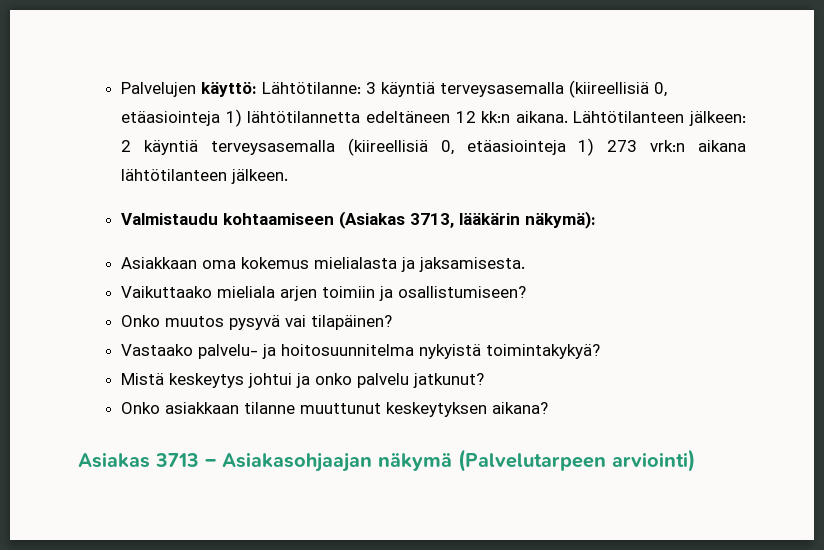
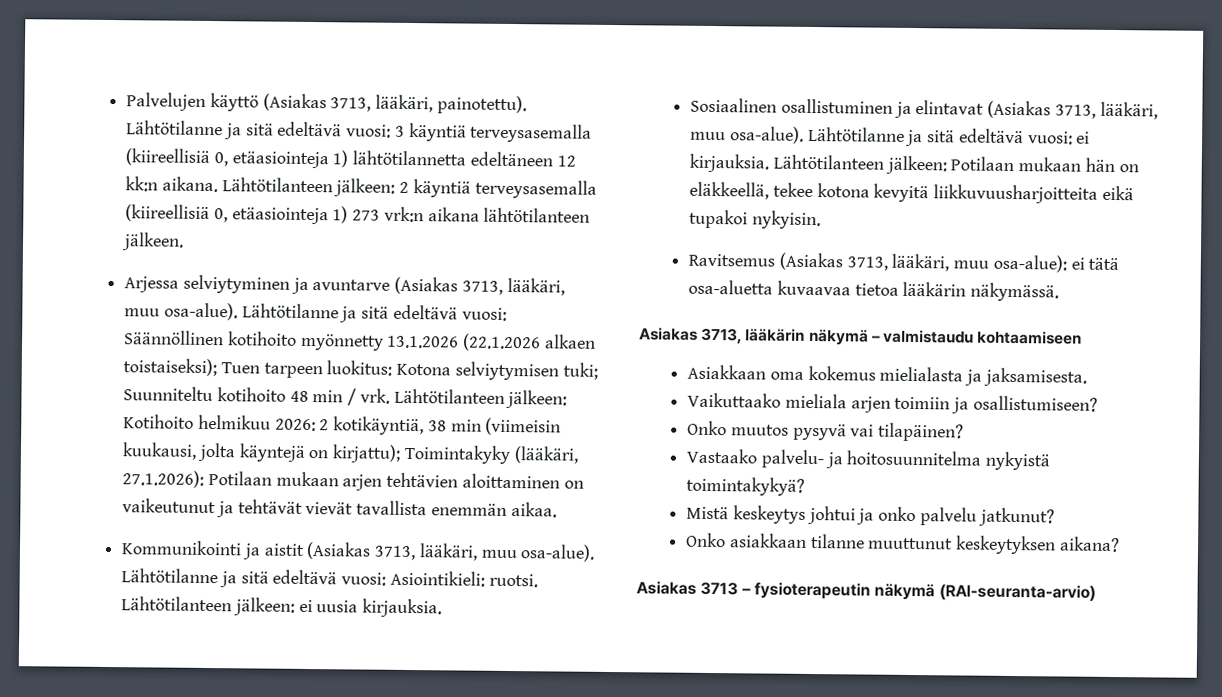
- Palvelujen käyttö: Lähtötilanne: 3 käyntiä terveysasemalla (kiireellisiä 0, etäasiointeja 1) lähtötilannetta edeltäneen 12 kk:n aikana.
+ Palvelujen käyttö (Asiakas 3713, lääkäri, painotettu). Lähtötilanne ja sitä edeltävä vuosi: 3 käyntiä terveysasemalla (kiireellisiä 0, etäasiointeja 1) lähtötilannetta edeltäneen 12 kk:n aikana.
- Valmistaudu kohtaamiseen (Asiakas 3713, lääkärin näkymä):
+ Arjessa selviytyminen ja avuntarve (Asiakas 3713, lääkäri, muu osa-alue). Lähtötilanne ja sitä edeltävä vuosi: Säännöllinen kotihoito myönnetty 13.1.2026 (22.1.2026 alkaen toistaiseksi); Tuen tarpeen luokitus: Kotona selviytymisen tuki; Suunniteltu kotihoito 48 min / vrk. Lähtötilanteen jälkeen: Kotihoito helmikuu 2026: 2 kotikäyntiä, 38 min (viimeisin kuukausi, jolta käyntejä on kirjattu); Toimintakyky (lääkäri, 27.1.2026): Potilaan mukaan arjen tehtävien aloittaminen on vaikeutunut ja tehtävät vievät tavallista enemmän aikaa.
+ Kommunikointi ja aistit (Asiakas 3713, lääkäri, muu osa-alue). Lähtötilanne ja sitä edeltävä vuosi: Asiointikieli: ruotsi. Lähtötilanteen jälkeen: ei uusia kirjauksia.
+ Sosiaalinen osallistuminen ja elintavat (Asiakas 3713, lääkäri, muu osa-alue). Lähtötilanne ja sitä edeltävä vuosi: ei kirjauksia. Lähtötilanteen jälkeen: Potilaan mukaan hän on eläkkeellä, tekee kotona kevyitä liikkuvuusharjoitteita eikä tupakoi nykyisin.
+ Ravitsemus (Asiakas 3713, lääkäri, muu osa-alue): ei tätä osa-aluetta kuvaavaa tietoa lääkärin näkymässä.
+ Asiakas 3713, lääkärin näkymä – valmistaudu kohtaamiseen
- Asiakas 3713 – Asiakasohjaajan näkymä (Palvelutarpeen arviointi)
+ Asiakas 3713 – fysioterapeutin näkymä (RAI-seuranta-arvio)

